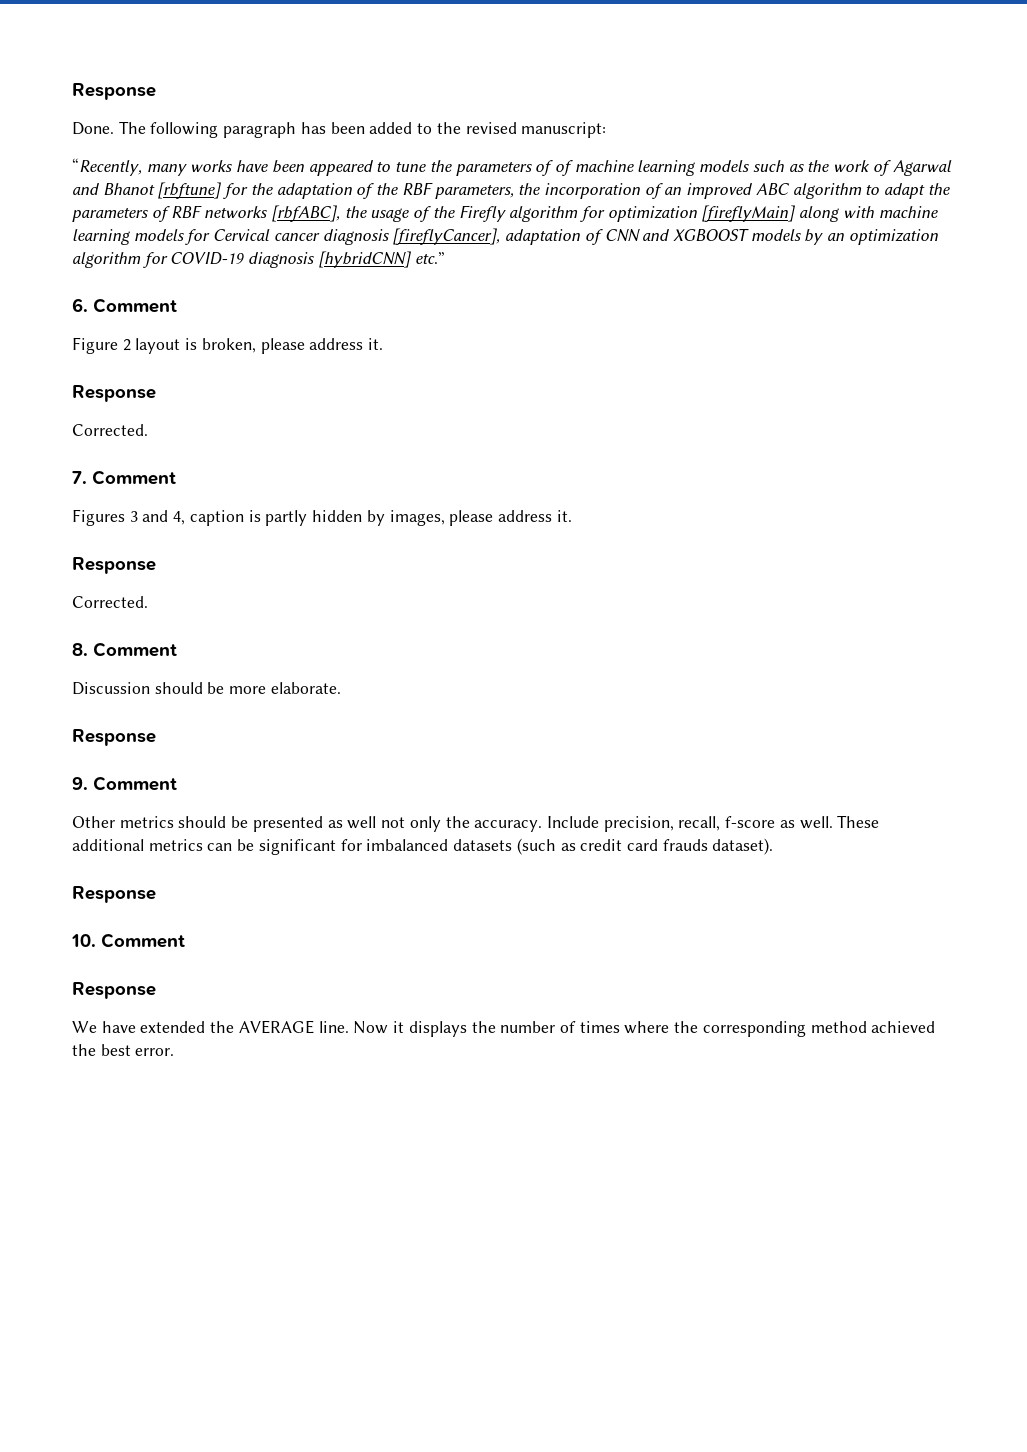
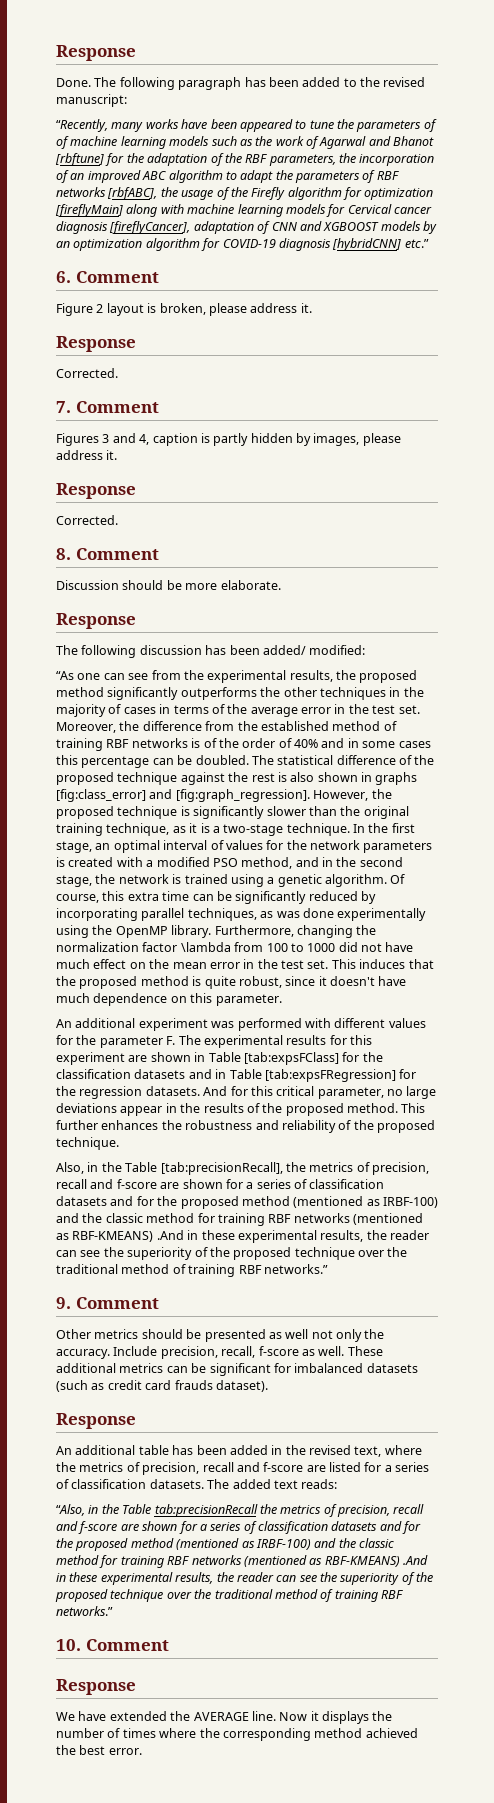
+ The following discussion has been added/ modified:
+ “As one can see from the experimental results, the proposed method significantly outperforms the other techniques in the majority of cases in terms of the average error in the test set. Moreover, the difference from the established method of training RBF networks is of the order of 40% and in some cases this percentage can be doubled. The statistical difference of the proposed technique against the rest is also shown in graphs [fig:class_error] and [fig:graph_regression]. However, the proposed technique is significantly slower than the original training technique, as it is a two-stage technique. In the first stage, an optimal interval of values for the network parameters is created with a modified PSO method, and in the second stage, the network is trained using a genetic algorithm. Of course, this extra time can be significantly reduced by incorporating parallel techniques, as was done experimentally using the OpenMP library. Furthermore, changing the normalization factor \lambda from 100 to 1000 did not have much effect on the mean error in the test set. This induces that the proposed method is quite robust, since it doesn't have much dependence on this parameter.
+ An additional experiment was performed with different values for the parameter F. The experimental results for this experiment are shown in Table [tab:expsFClass] for the classification datasets and in Table [tab:expsFRegression] for the regression datasets. And for this critical parameter, no large deviations appear in the results of the proposed method. This further enhances the robustness and reliability of the proposed technique.
+ Also, in the Table [tab:precisionRecall], the metrics of precision, recall and f-score are shown for a series of classification datasets and for the proposed method (mentioned as IRBF-100) and the classic method for training RBF networks (mentioned as RBF-KMEANS) .And in these experimental results, the reader can see the superiority of the proposed technique over the traditional method of training RBF networks.”
+ An additional table has been added in the revised text, where the metrics of precision, recall and f-score are listed for a series of classification datasets. The added text reads:
+ “Also, in the Table tab:precisionRecall the metrics of precision, recall and f-score are shown for a series of classification datasets and for the proposed method (mentioned as IRBF-100) and the classic method for training RBF networks (mentioned as RBF-KMEANS) .And in these experimental results, the reader can see the superiority of the proposed technique over the traditional method of training RBF networks.”

